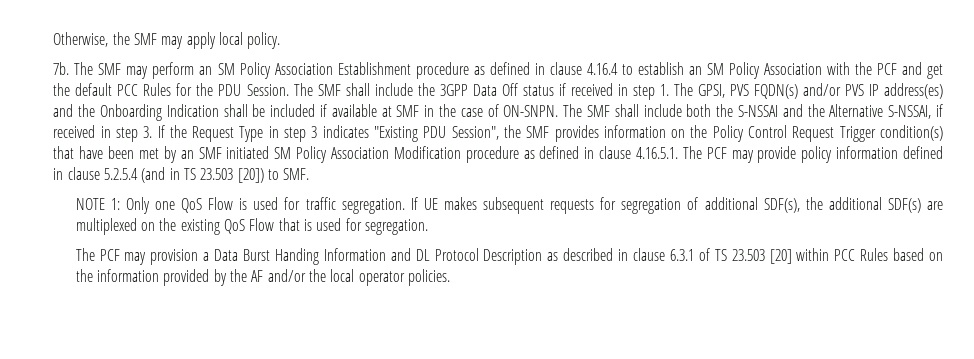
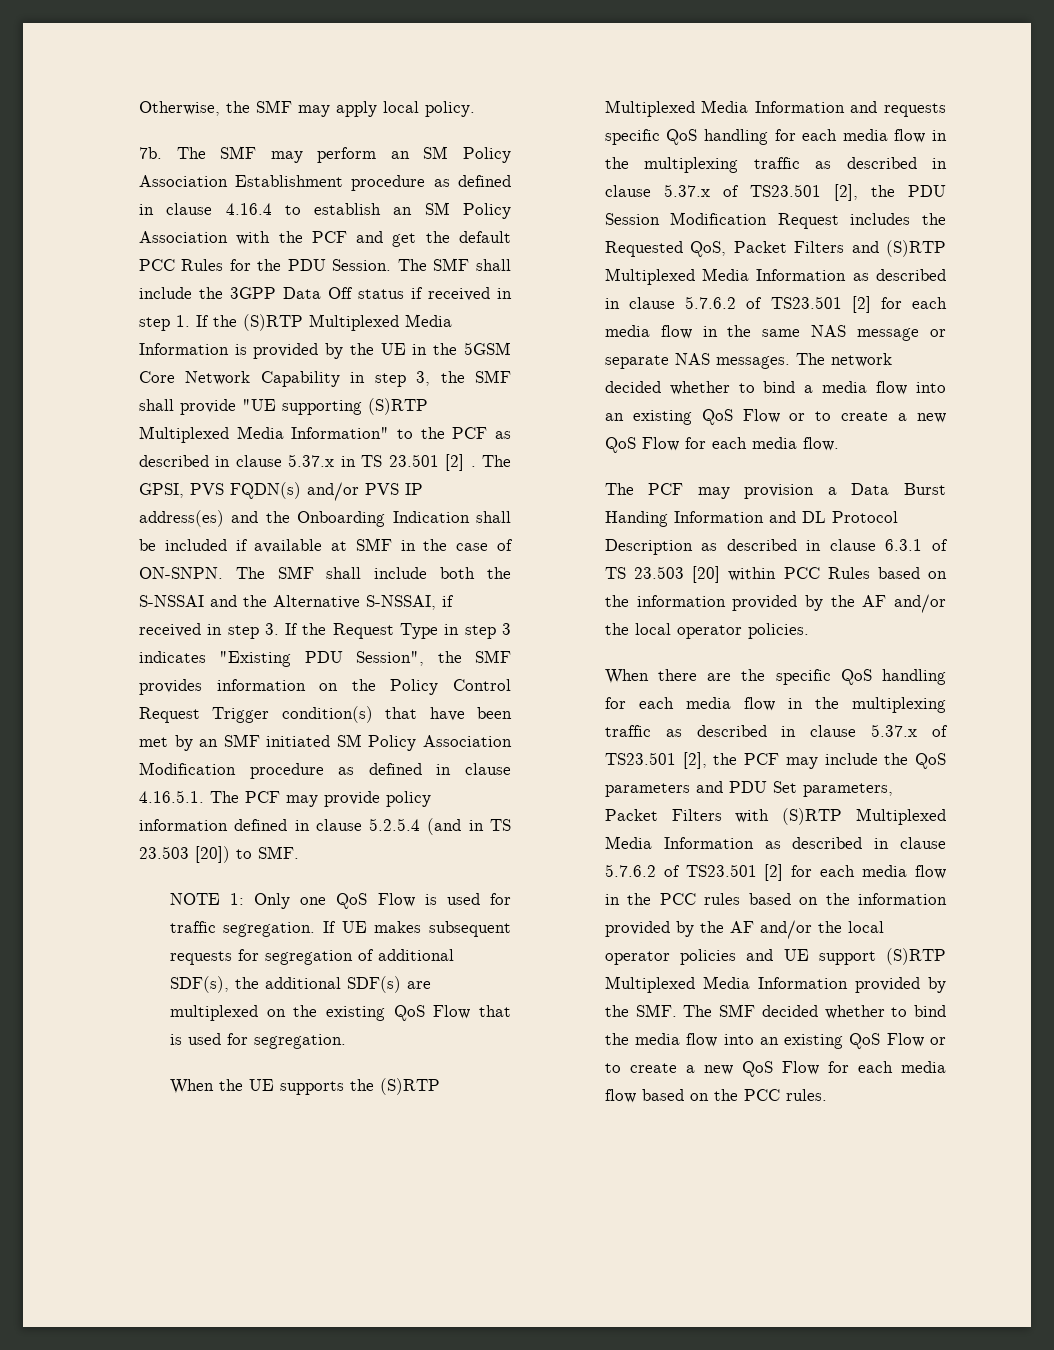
- The SMF shall include the 3GPP Data Off status if received in step 1. The GPSI, PVS FQDN(s) and/or PVS IP address(es) and the Onboarding Indication shall be included if available at SMF in the case of ON-SNPN.
+ The SMF shall include the 3GPP Data Off status if received in step 1. If the (S)RTP Multiplexed Media Information is provided by the UE in the 5GSM Core Network Capability in step 3, the SMF shall provide "UE supporting (S)RTP Multiplexed Media Information" to the PCF as described in clause 5.37.x in TS 23.501 [2] . The GPSI, PVS FQDN(s) and/or PVS IP address(es) and the Onboarding Indication shall be included if available at SMF in the case of ON-SNPN.
+ When the UE supports the (S)RTP Multiplexed Media Information and requests specific QoS handling for each media flow in the multiplexing traffic as described in clause 5.37.x of TS23.501 [2], the PDU Session Modification Request includes the Requested QoS, Packet Filters and (S)RTP Multiplexed Media Information as described in clause 5.7.6.2 of TS23.501 [2] for each media flow in the same NAS message or separate NAS messages. The network decided whether to bind a media flow into an existing QoS Flow or to create a new QoS Flow for each media flow.
+ When there are the specific QoS handling for each media flow in the multiplexing traffic as described in clause 5.37.x of TS23.501 [2], the PCF may include the QoS parameters and PDU Set parameters, Packet Filters with (S)RTP Multiplexed Media Information as described in clause 5.7.6.2 of TS23.501 [2] for each media flow in the PCC rules based on the information provided by the AF and/or the local operator policies and UE support (S)RTP Multiplexed Media Information provided by the SMF. The SMF decided whether to bind the media flow into an existing QoS Flow or to create a new QoS Flow for each media flow based on the PCC rules.

